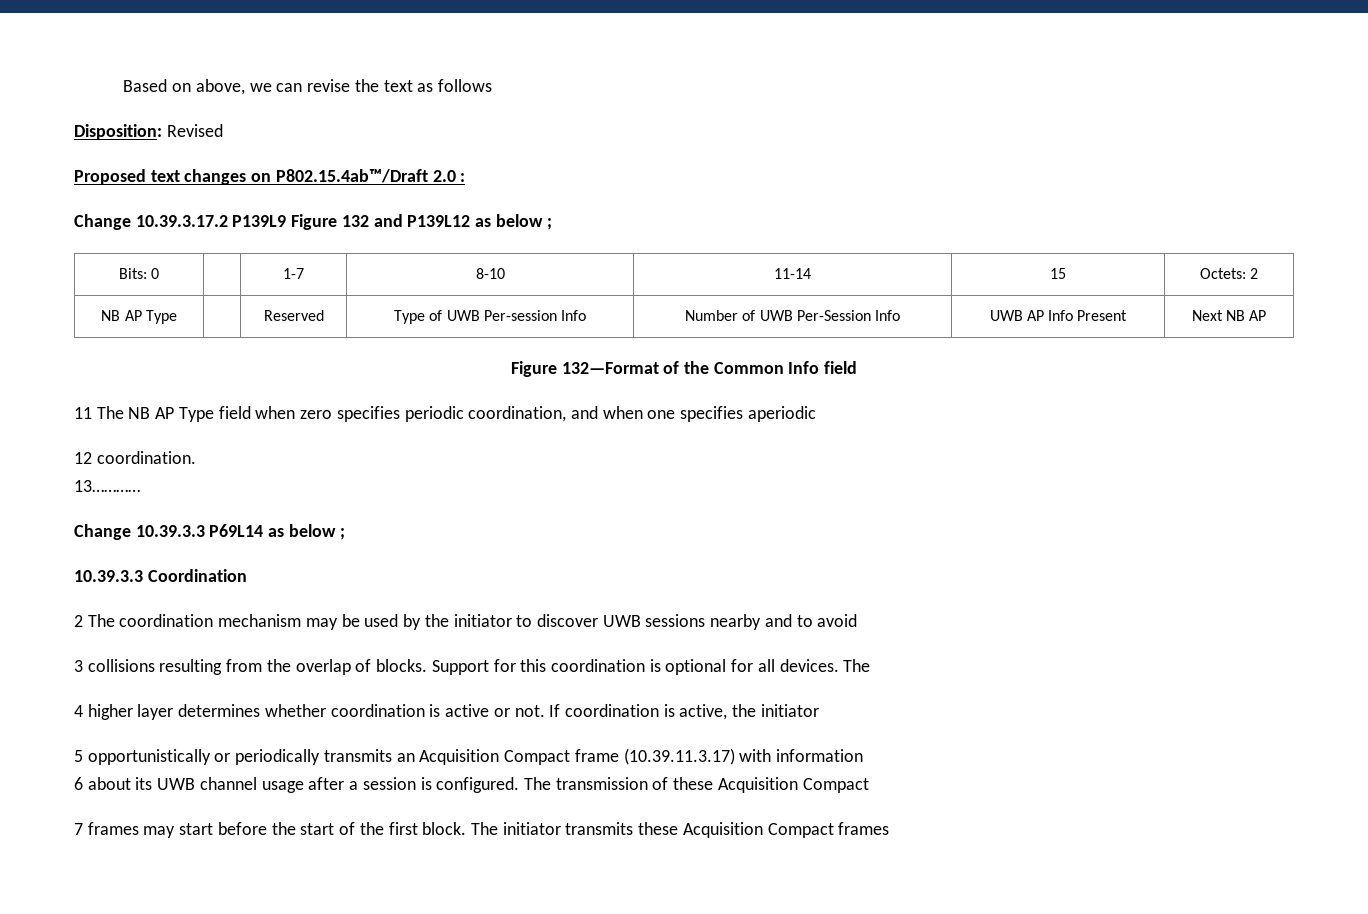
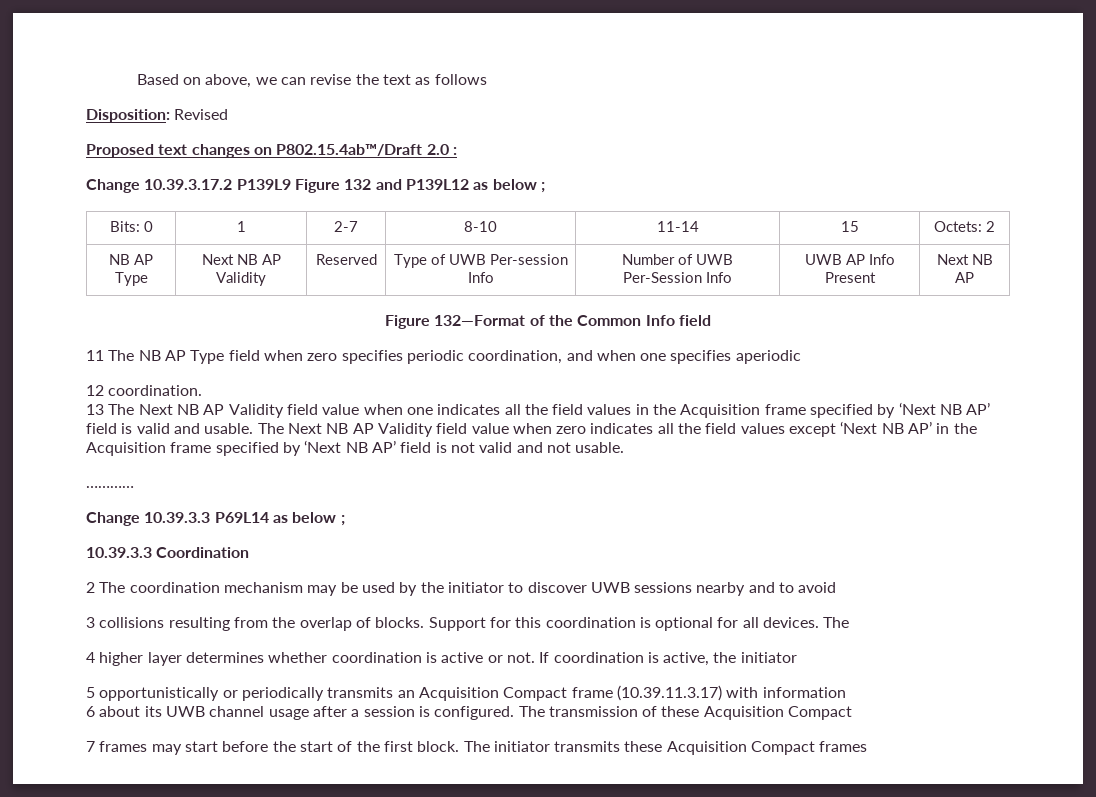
- Bits: 0 | | 1-7 | 8-10 | 11-14 | 15 | Octets: 2
+ Bits: 0 | 1 | 2-7 | 8-10 | 11-14 | 15 | Octets: 2
- NB AP Type | | Reserved | Type of UWB Per-session Info | Number of UWB Per-Session Info | UWB AP Info Present | Next NB AP
+ NB AP Type | Next NB AP Validity | Reserved | Type of UWB Per-session Info | Number of UWB Per-Session Info | UWB AP Info Present | Next NB AP
- 13…………
+ 13 The Next NB AP Validity field value when one indicates all the field values in the Acquisition frame specified by ‘Next NB AP’ field is valid and usable. The Next NB AP Validity field value when zero indicates all the field values except ‘Next NB AP’ in the Acquisition frame specified by ‘Next NB AP’ field is not valid and not usable.
+ …………

